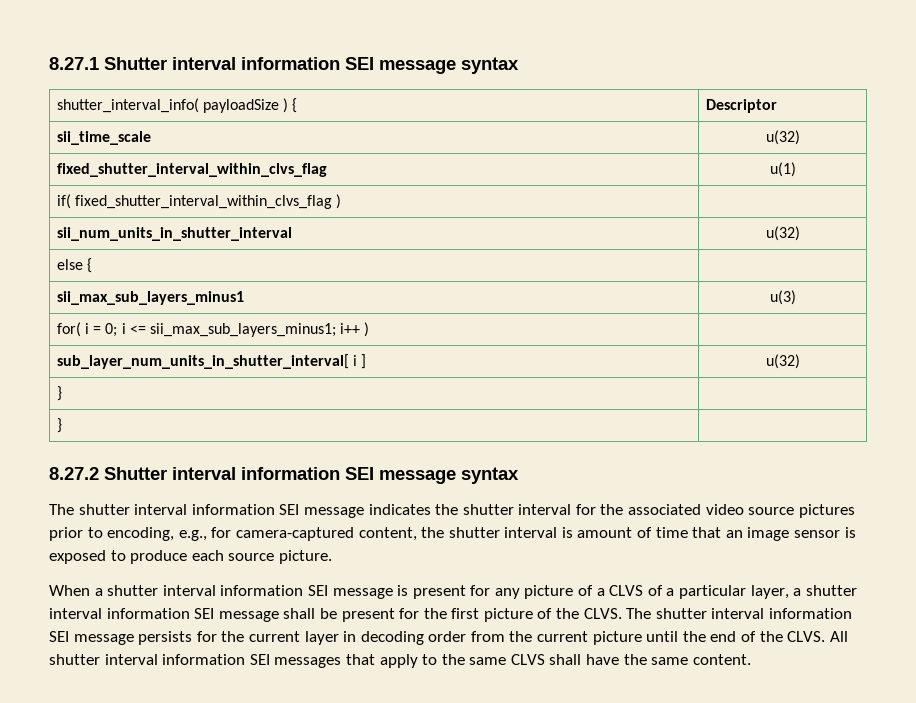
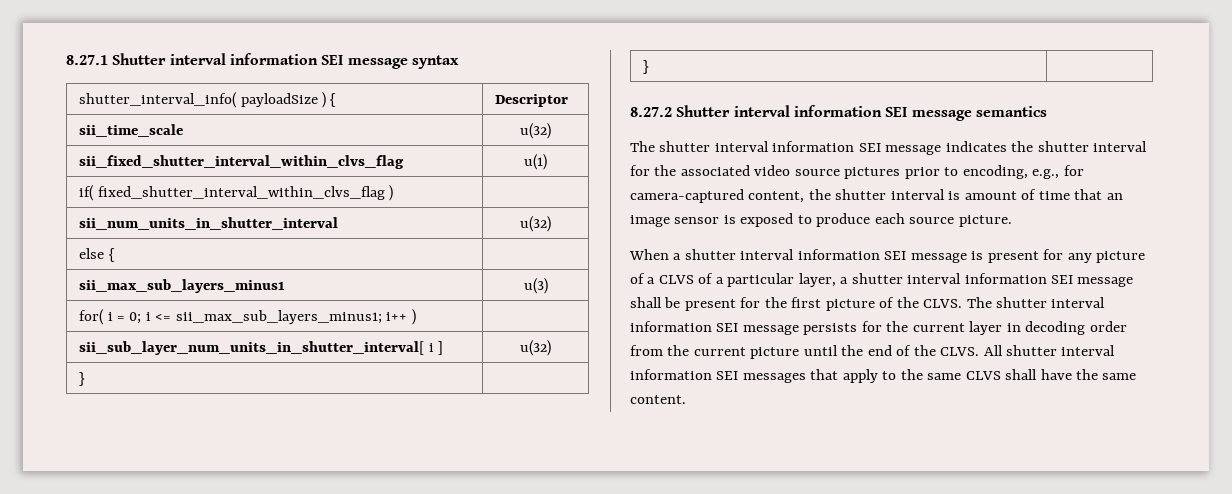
- fixed_shutter_interval_within_clvs_flag | u(1)
+ sii_fixed_shutter_interval_within_clvs_flag | u(1)
- sub_layer_num_units_in_shutter_interval[ i ] | u(32)
+ sii_sub_layer_num_units_in_shutter_interval[ i ] | u(32)
- 8.27.2 Shutter interval information SEI message syntax
+ 8.27.2 Shutter interval information SEI message semantics

